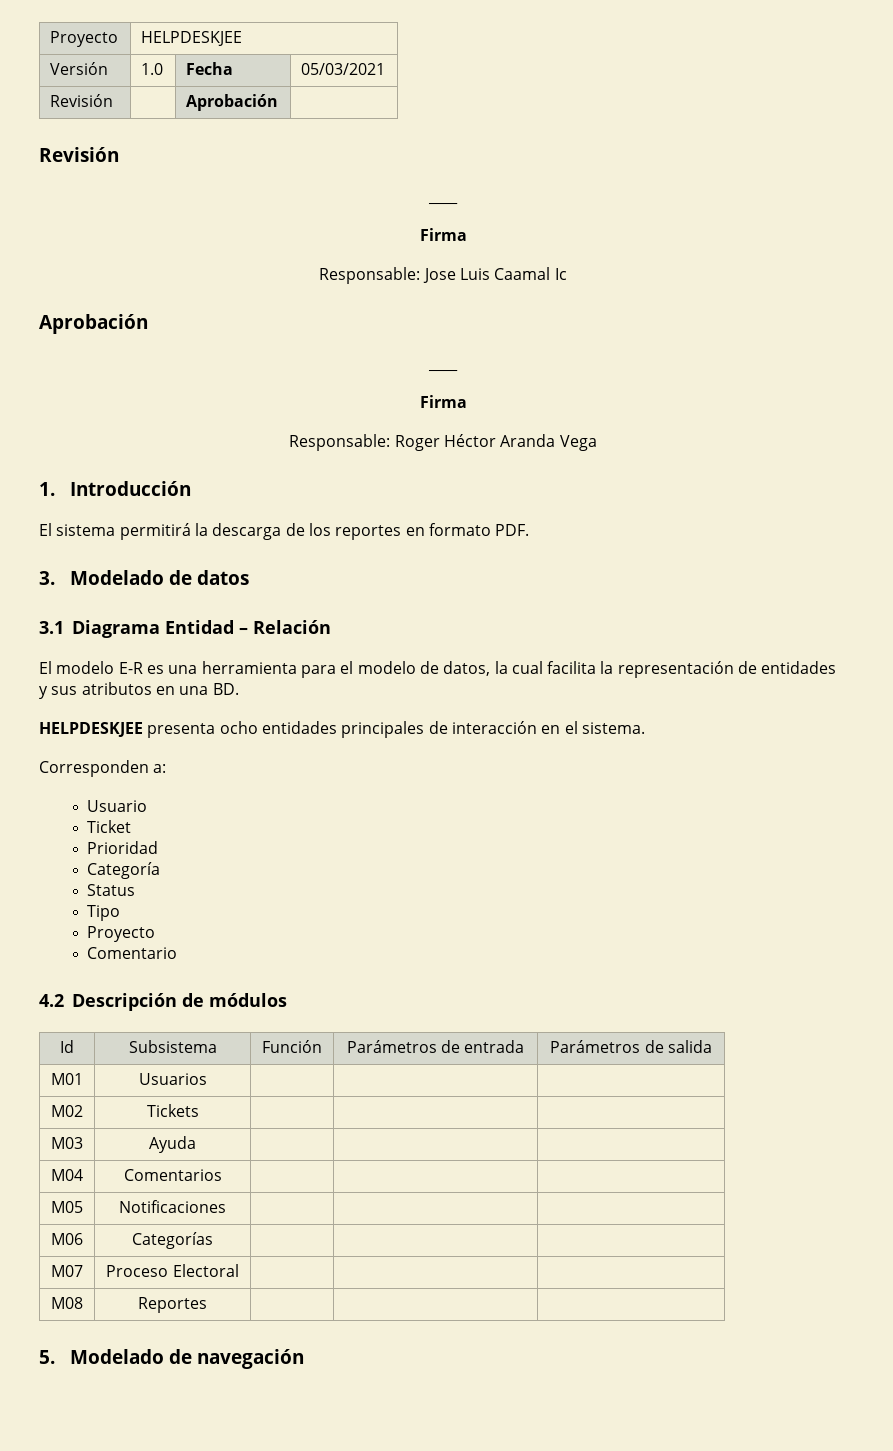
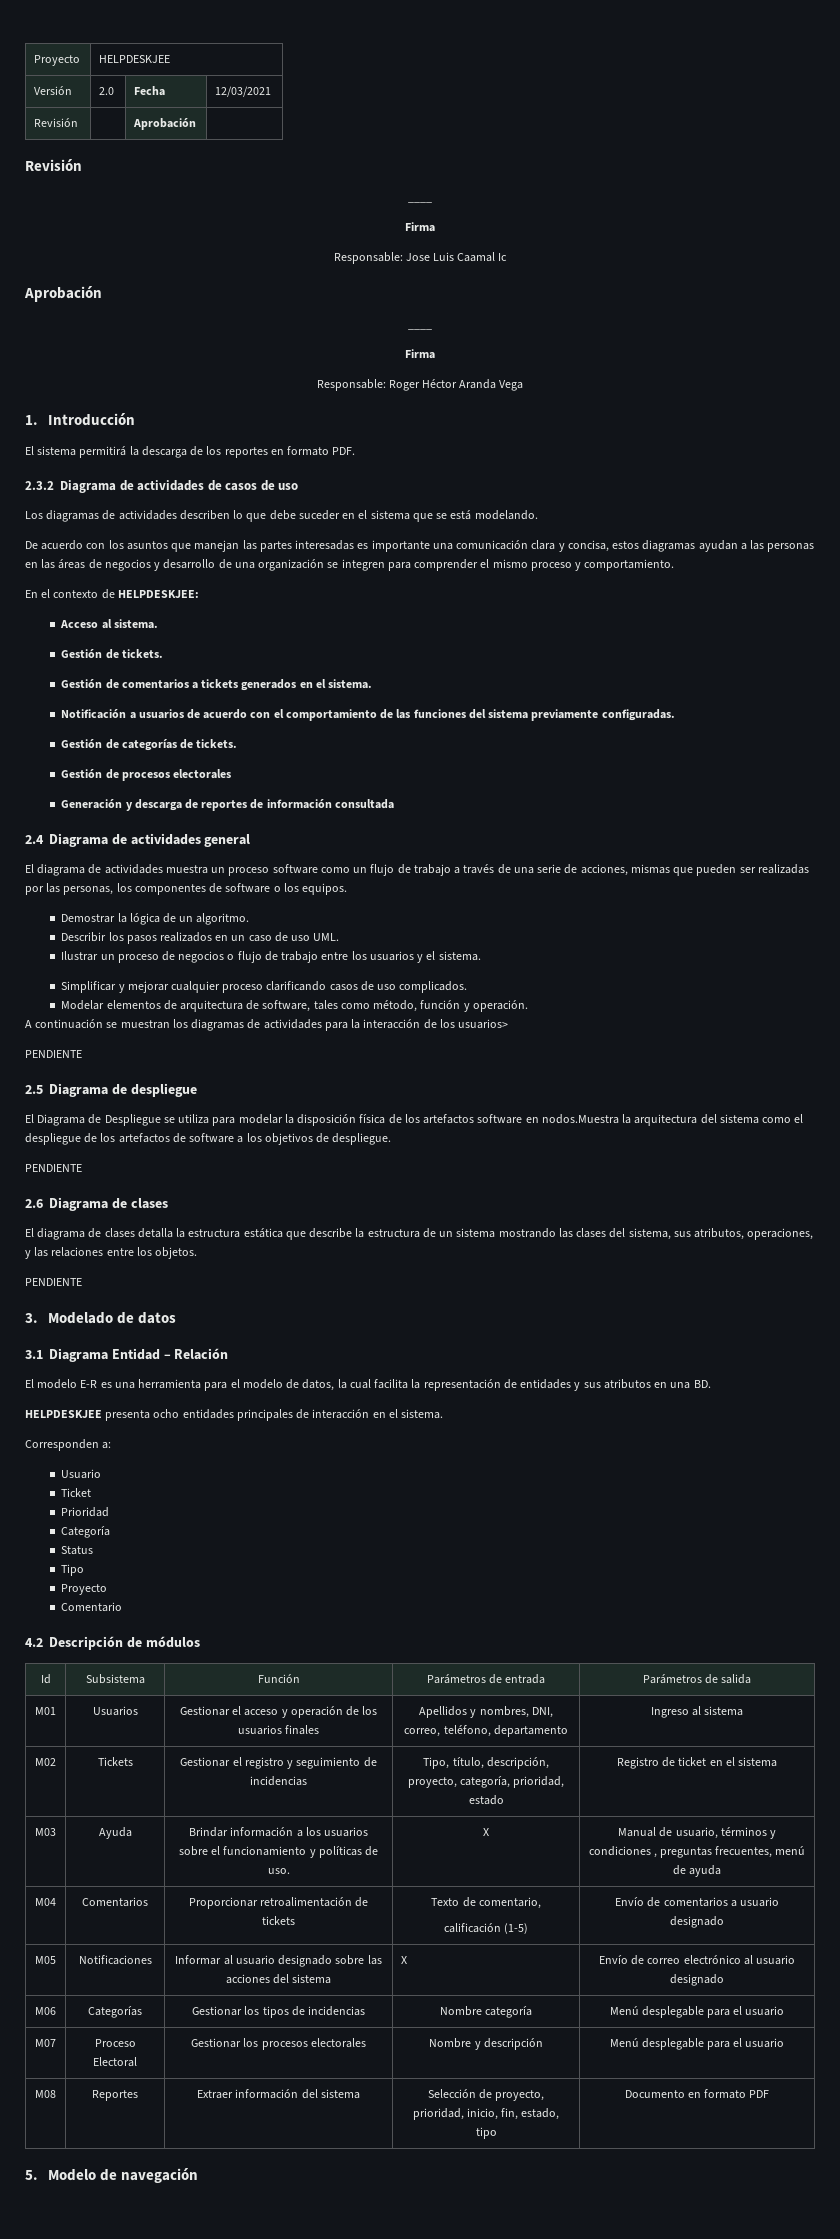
- Versión | 1.0 | Fecha | 05/03/2021
+ Versión | 2.0 | Fecha | 12/03/2021
+ 2.3.2 Diagrama de actividades de casos de uso
+ Los diagramas de actividades describen lo que debe suceder en el sistema que se está modelando.
+ De acuerdo con los asuntos que manejan las partes interesadas es importante una comunicación clara y concisa, estos diagramas ayudan a las personas en las áreas de negocios y desarrollo de una organización se integren para comprender el mismo proceso y comportamiento.
+ En el contexto de HELPDESKJEE:
+ Acceso al sistema.
+ Gestión de tickets.
+ Gestión de comentarios a tickets generados en el sistema.
+ Notificación a usuarios de acuerdo con el comportamiento de las funciones del sistema previamente configuradas.
+ Gestión de categorías de tickets.
+ Gestión de procesos electorales
+ Generación y descarga de reportes de información consultada
+ 2.4 Diagrama de actividades general
+ El diagrama de actividades muestra un proceso software como un flujo de trabajo a través de una serie de acciones, mismas que pueden ser realizadas por las personas, los componentes de software o los equipos.
+ Demostrar la lógica de un algoritmo.
+ Describir los pasos realizados en un caso de uso UML.
+ Ilustrar un proceso de negocios o flujo de trabajo entre los usuarios y el sistema.
+ Simplificar y mejorar cualquier proceso clarificando casos de uso complicados.
+ Modelar elementos de arquitectura de software, tales como método, función y operación.
+ A continuación se muestran los diagramas de actividades para la interacción de los usuarios>
+ PENDIENTE
+ 2.5 Diagrama de despliegue
+ El Diagrama de Despliegue se utiliza para modelar la disposición física de los artefactos software en nodos.Muestra la arquitectura del sistema como el despliegue de los artefactos de software a los objetivos de despliegue.
+ PENDIENTE
+ 2.6 Diagrama de clases
+ El diagrama de clases detalla la estructura estática que describe la estructura de un sistema mostrando las clases del sistema, sus atributos, operaciones, y las relaciones entre los objetos.
+ PENDIENTE
- M01 | Usuarios | | |
- M02 | Tickets | | |
- M03 | Ayuda | | |
- M04 | Comentarios | | |
- M05 | Notificaciones | | |
- M06 | Categorías | | |
- M07 | Proceso Electoral | | |
- M08 | Reportes | | |
+ M01 | Usuarios | Gestionar el acceso y operación de los usuarios finales | Apellidos y nombres, DNI, correo, teléfono, departamento | Ingreso al sistema
+ M02 | Tickets | Gestionar el registro y seguimiento de incidencias | Tipo, título, descripción, proyecto, categoría, prioridad, estado | Registro de ticket en el sistema
+ M03 | Ayuda | Brindar información a los usuarios sobre el funcionamiento y políticas de uso. | X | Manual de usuario, términos y condiciones , preguntas frecuentes, menú de ayuda
+ M04 | Comentarios | Proporcionar retroalimentación de tickets | Texto de comentario,
+ calificación (1-5) | Envío de comentarios a usuario designado
+ M05 | Notificaciones | Informar al usuario designado sobre las acciones del sistema | X | Envío de correo electrónico al usuario designado
+ M06 | Categorías | Gestionar los tipos de incidencias | Nombre categoría | Menú desplegable para el usuario
+ M07 | Proceso Electoral | Gestionar los procesos electorales | Nombre y descripción | Menú desplegable para el usuario
+ M08 | Reportes | Extraer información del sistema | Selección de proyecto, prioridad, inicio, fin, estado, tipo | Documento en formato PDF
- 5. Modelado de navegación
+ 5. Modelo de navegación

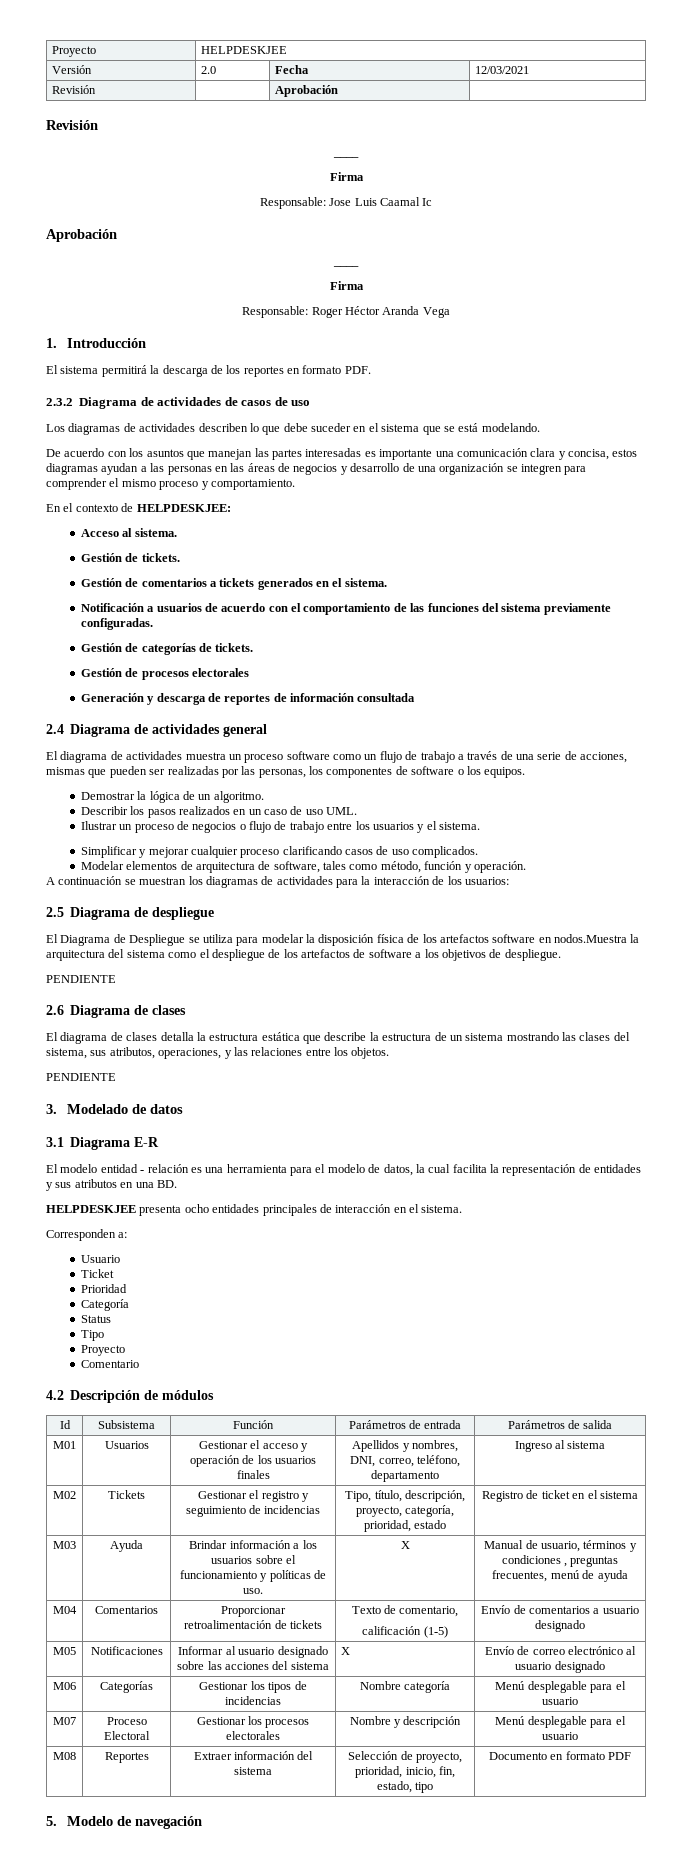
- A continuación se muestran los diagramas de actividades para la interacción de los usuarios>
- PENDIENTE
+ A continuación se muestran los diagramas de actividades para la interacción de los usuarios:
- 3.1 Diagrama Entidad – Relación
+ 3.1 Diagrama E-R
- El modelo E-R es una herramienta para el modelo de datos, la cual facilita la representación de entidades y sus atributos en una BD.
+ El modelo entidad - relación es una herramienta para el modelo de datos, la cual facilita la representación de entidades y sus atributos en una BD.

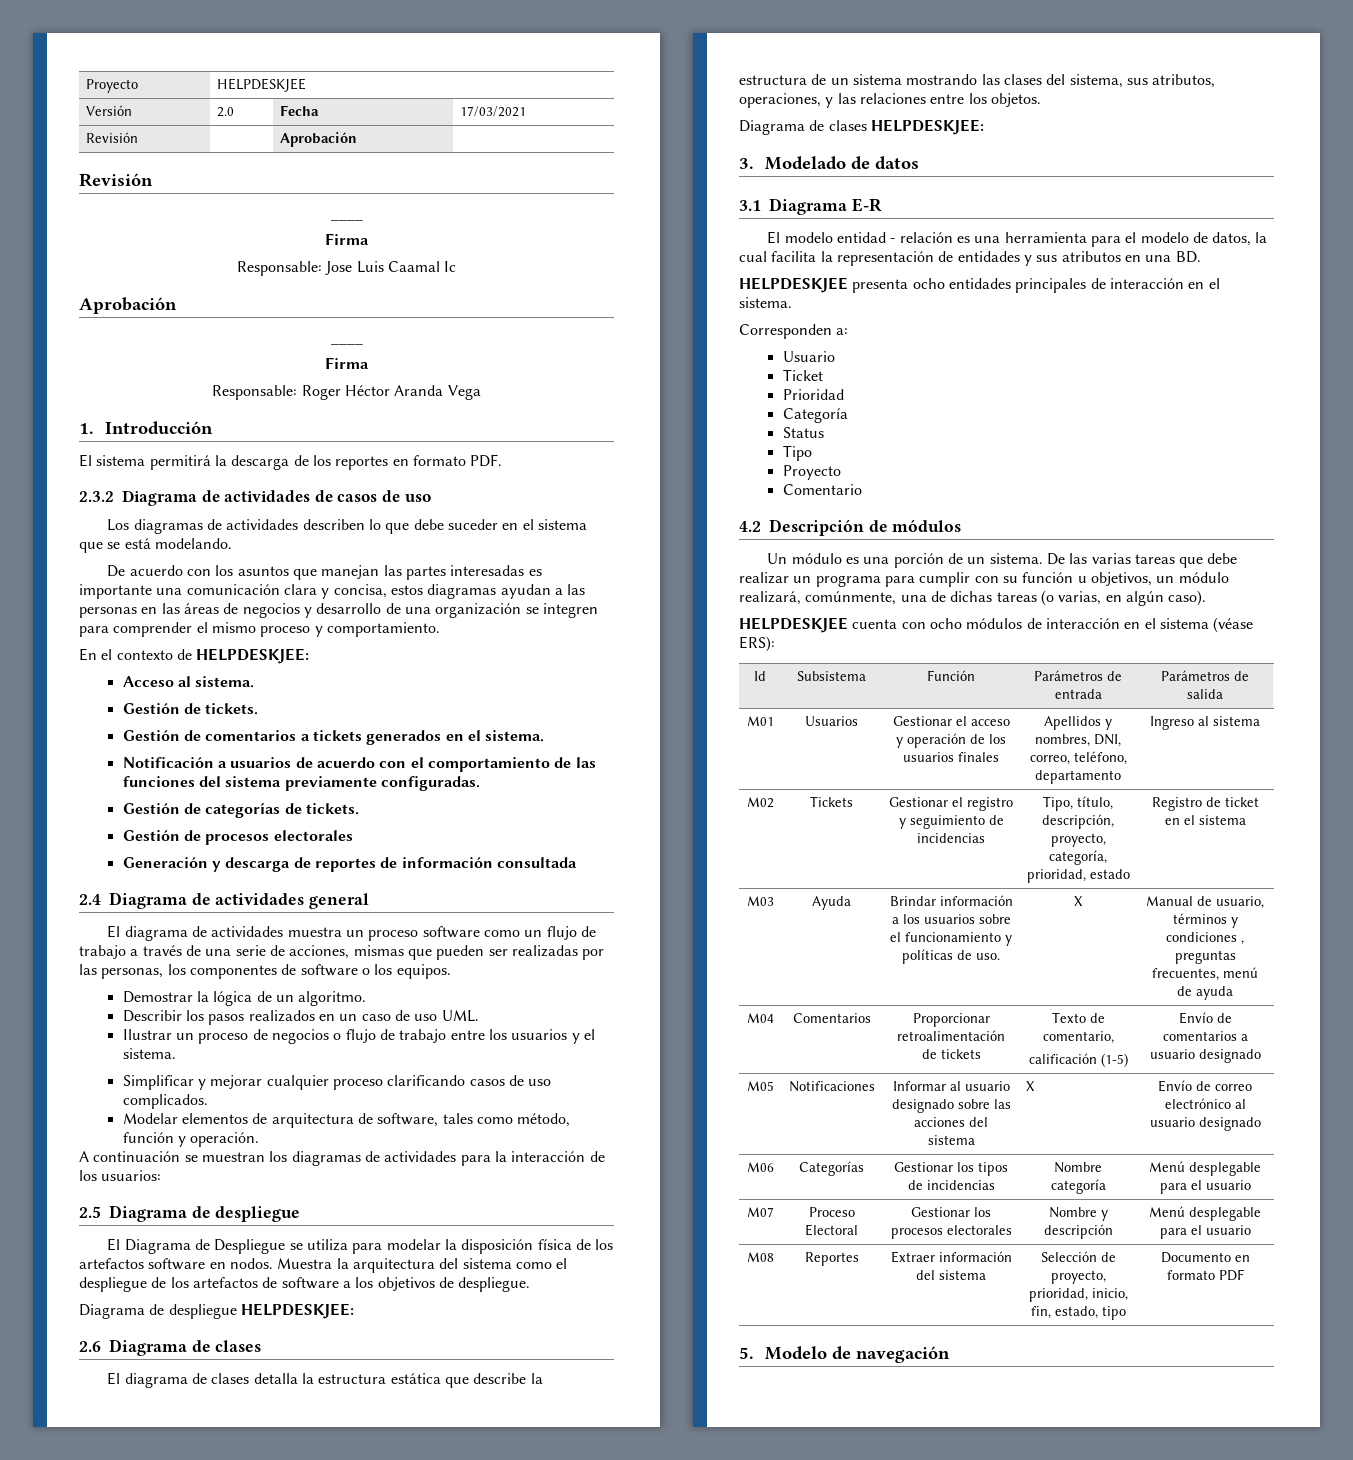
- Versión | 2.0 | Fecha | 12/03/2021
+ Versión | 2.0 | Fecha | 17/03/2021
- El Diagrama de Despliegue se utiliza para modelar la disposición física de los artefactos software en nodos.Muestra la arquitectura del sistema como el despliegue de los artefactos de software a los objetivos de despliegue.
- PENDIENTE
+ El Diagrama de Despliegue se utiliza para modelar la disposición física de los artefactos software en nodos. Muestra la arquitectura del sistema como el despliegue de los artefactos de software a los objetivos de despliegue.
+ Diagrama de despliegue HELPDESKJEE:
  El diagrama de clases detalla la estructura estática que describe la estructura de un sistema mostrando las clases del sistema, sus atributos, operaciones, y las relaciones entre los objetos.
- PENDIENTE
+ Diagrama de clases HELPDESKJEE:
+ Un módulo es una porción de un sistema. De las varias tareas que debe realizar un programa para cumplir con su función u objetivos, un módulo realizará, comúnmente, una de dichas tareas (o varias, en algún caso).
+ HELPDESKJEE cuenta con ocho módulos de interacción en el sistema (véase ERS):

